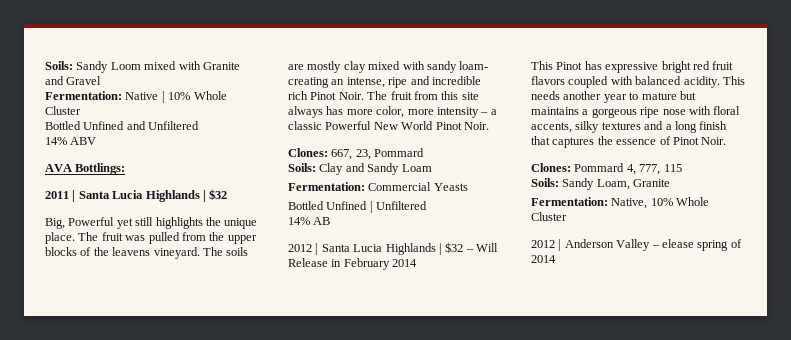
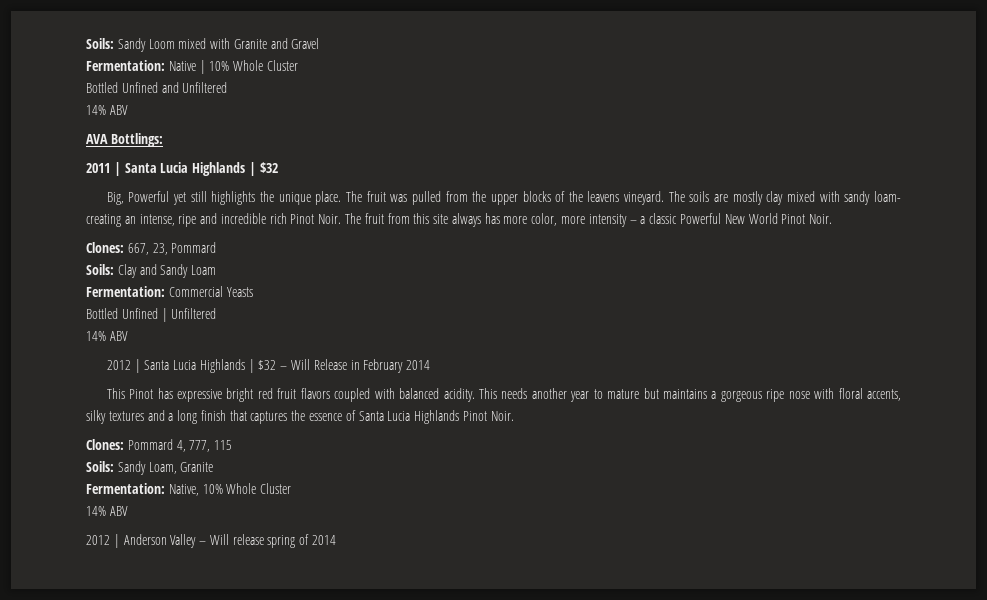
  Bottled Unfined | Unfiltered
- 14% AB
+ 14% ABV
- This needs another year to mature but maintains a gorgeous ripe nose with floral accents, silky textures and a long finish that captures the essence of Pinot Noir.
+ This needs another year to mature but maintains a gorgeous ripe nose with floral accents, silky textures and a long finish that captures the essence of Santa Lucia Highlands Pinot Noir.
  Fermentation: Native, 10% Whole Cluster
+ 14% ABV
- 2012 | Anderson Valley – elease spring of 2014
+ 2012 | Anderson Valley – Will release spring of 2014

